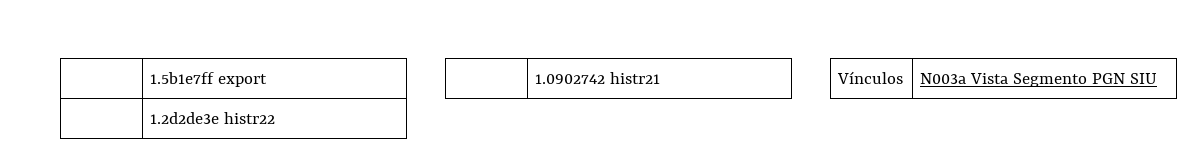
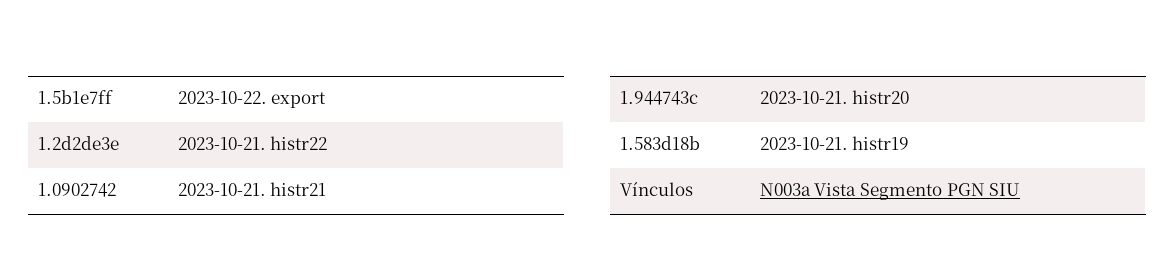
- | 1.5b1e7ff export
+ 1.5b1e7ff | 2023-10-22. export
- | 1.2d2de3e histr22
+ 1.2d2de3e | 2023-10-21. histr22
- | 1.0902742 histr21
+ 1.0902742 | 2023-10-21. histr21
+ 1.944743c | 2023-10-21. histr20
+ 1.583d18b | 2023-10-21. histr19

